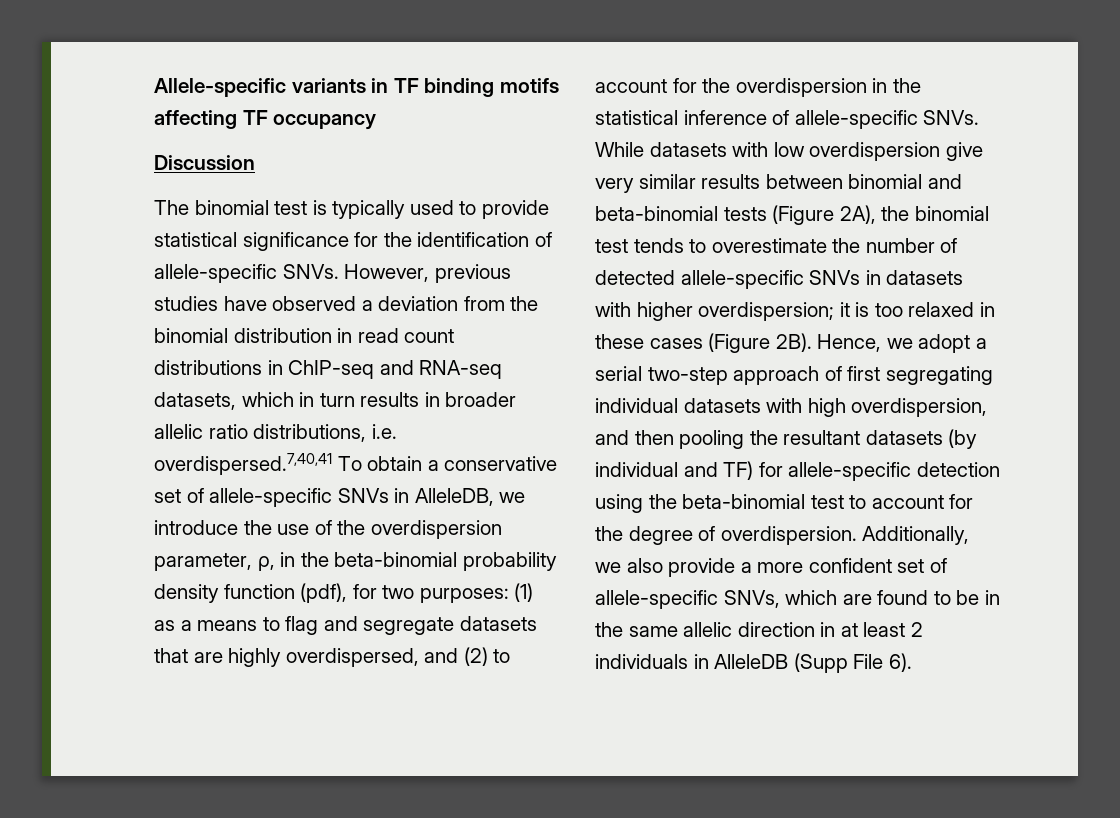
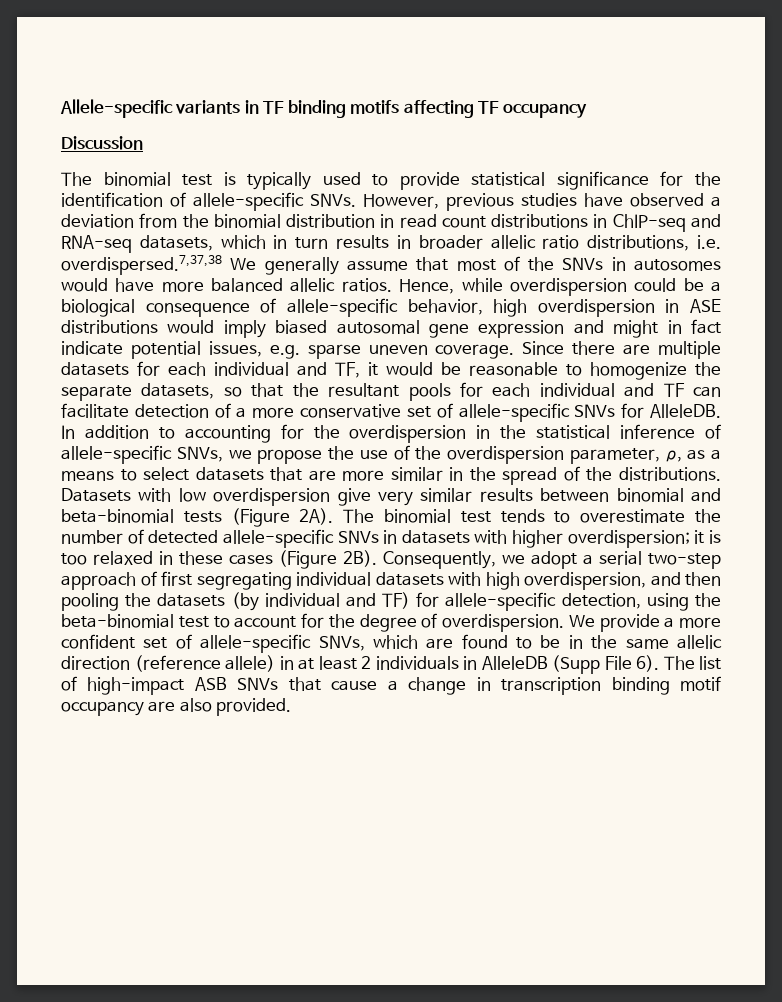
- However, previous studies have observed a deviation from the binomial distribution in read count distributions in ChIP-seq and RNA-seq datasets, which in turn results in broader allelic ratio distributions, i.e. overdispersed.7,40,41 To obtain a conservative set of allele-specific SNVs in AlleleDB, we introduce the use of the overdispersion parameter, ρ, in the beta-binomial probability density function (pdf), for two purposes: (1) as a means to flag and segregate datasets that are highly overdispersed, and (2) to account for the overdispersion in the statistical inference of allele-specific SNVs. While datasets with low overdispersion give very similar results between binomial and beta-binomial tests (Figure 2A), the binomial test tends to overestimate the number of detected allele-specific SNVs in datasets with higher overdispersion;
+ However, previous studies have observed a deviation from the binomial distribution in read count distributions in ChIP-seq and RNA-seq datasets, which in turn results in broader allelic ratio distributions, i.e. overdispersed.7,37,38 We generally assume that most of the SNVs in autosomes would have more balanced allelic ratios. Hence, while overdispersion could be a biological consequence of allele-specific behavior, high overdispersion in ASE distributions would imply biased autosomal gene expression and might in fact indicate potential issues, e.g. sparse uneven coverage. Since there are multiple datasets for each individual and TF, it would be reasonable to homogenize the separate datasets, so that the resultant pools for each individual and TF can facilitate detection of a more conservative set of allele-specific SNVs for AlleleDB. In addition to accounting for the overdispersion in the statistical inference of allele-specific SNVs, we propose the use of the overdispersion parameter, ρ, as a means to select datasets that are more similar in the spread of the distributions. Datasets with low overdispersion give very similar results between binomial and beta-binomial tests (Figure 2A). The binomial test tends to overestimate the number of detected allele-specific SNVs in datasets with higher overdispersion;
- Hence, we adopt a serial two-step approach of first segregating individual datasets with high overdispersion, and then pooling the resultant datasets (by individual and TF) for allele-specific detection using the beta-binomial test to account for the degree of overdispersion.
+ Consequently, we adopt a serial two-step approach of first segregating individual datasets with high overdispersion, and then pooling the datasets (by individual and TF) for allele-specific detection, using the beta-binomial test to account for the degree of overdispersion.
- Additionally, we also provide a more confident set of allele-specific SNVs, which are found to be in the same allelic direction in at least 2 individuals in AlleleDB (Supp File 6).
+ We provide a more confident set of allele-specific SNVs, which are found to be in the same allelic direction (reference allele) in at least 2 individuals in AlleleDB (Supp File 6).
+ The list of high-impact ASB SNVs that cause a change in transcription binding motif occupancy are also provided.

